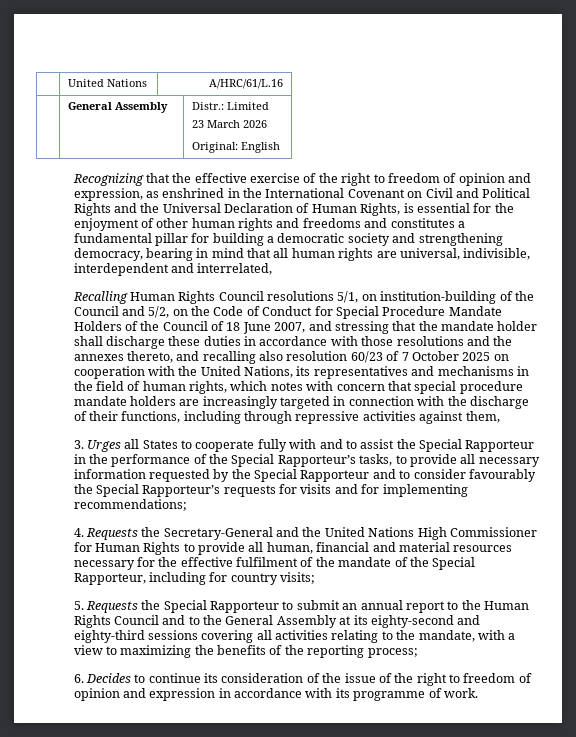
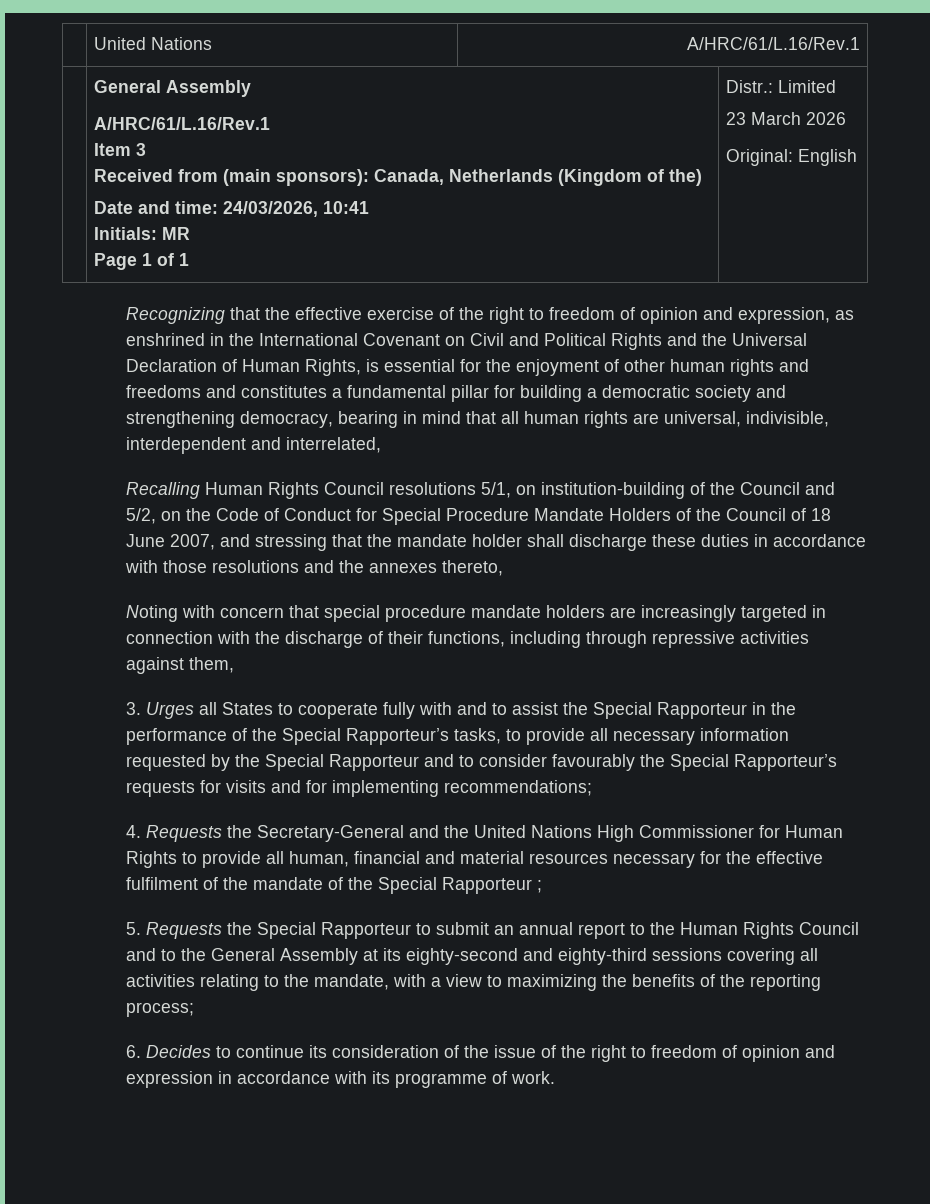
- | United Nations | A/HRC/61/L.16
- | General Assembly | Distr.: Limited
+ | United Nations | A/HRC/61/L.16/Rev.1
+ | General Assembly
+ A/HRC/61/L.16/Rev.1
+ Item 3
+ Received from (main sponsors): Canada, Netherlands (Kingdom of the)
+ Date and time: 24/03/2026, 10:41
+ Initials: MR
+ Page 1 of 1 | Distr.: Limited
- Recalling Human Rights Council resolutions 5/1, on institution-building of the Council and 5/2, on the Code of Conduct for Special Procedure Mandate Holders of the Council of 18 June 2007, and stressing that the mandate holder shall discharge these duties in accordance with those resolutions and the annexes thereto, and recalling also resolution 60/23 of 7 October 2025 on cooperation with the United Nations, its representatives and mechanisms in the field of human rights, which notes with concern that special procedure mandate holders are increasingly targeted in connection with the discharge of their functions, including through repressive activities against them,
+ Recalling Human Rights Council resolutions 5/1, on institution-building of the Council and 5/2, on the Code of Conduct for Special Procedure Mandate Holders of the Council of 18 June 2007, and stressing that the mandate holder shall discharge these duties in accordance with those resolutions and the annexes thereto,
+ Noting with concern that special procedure mandate holders are increasingly targeted in connection with the discharge of their functions, including through repressive activities against them,
- 4. Requests the Secretary-General and the United Nations High Commissioner for Human Rights to provide all human, financial and material resources necessary for the effective fulfilment of the mandate of the Special Rapporteur, including for country visits;
+ 4. Requests the Secretary-General and the United Nations High Commissioner for Human Rights to provide all human, financial and material resources necessary for the effective fulfilment of the mandate of the Special Rapporteur ;

